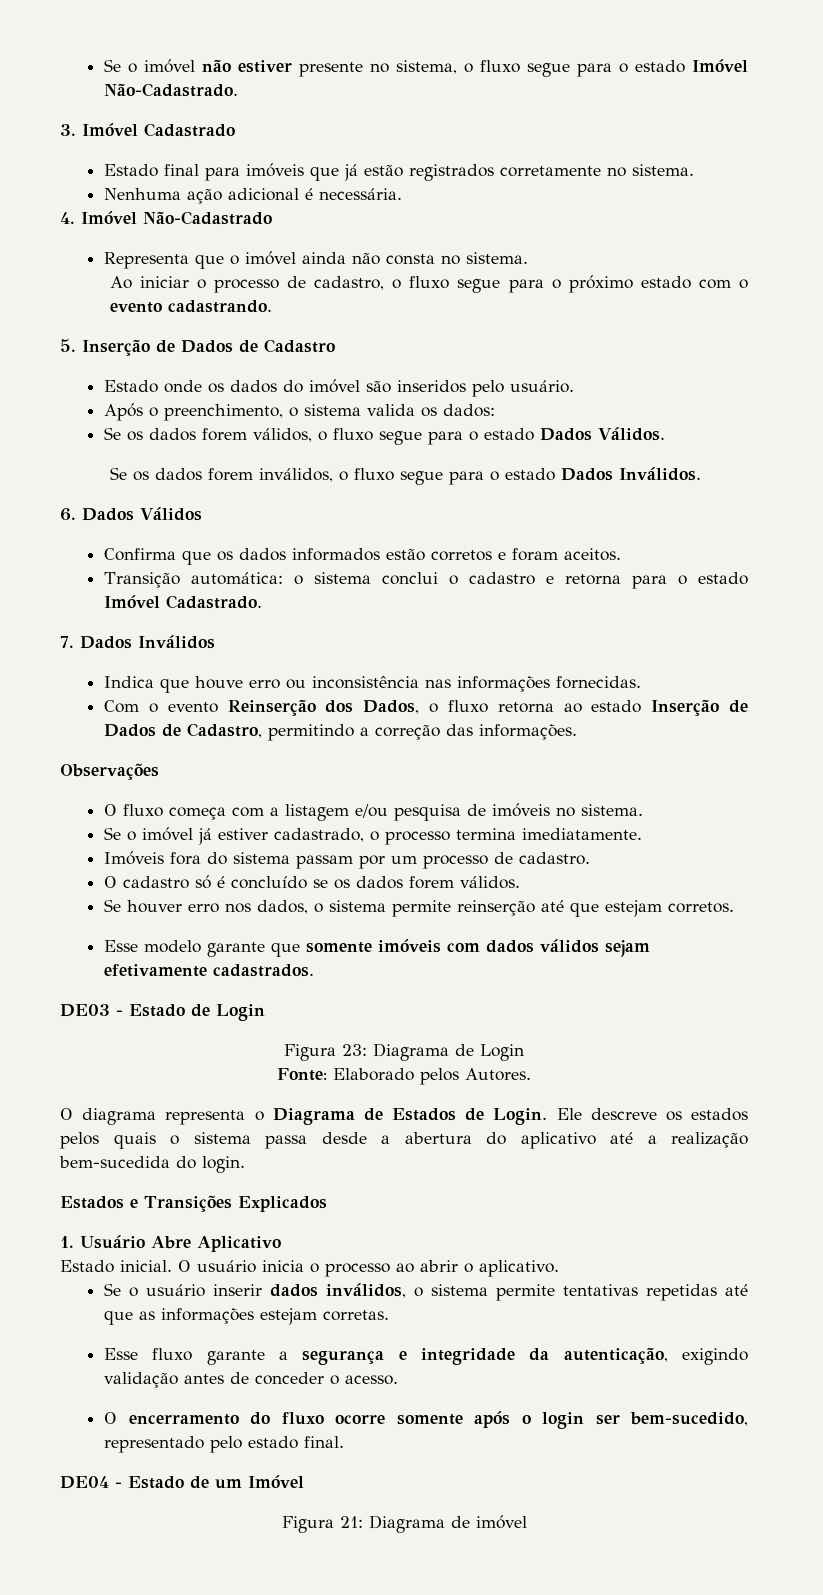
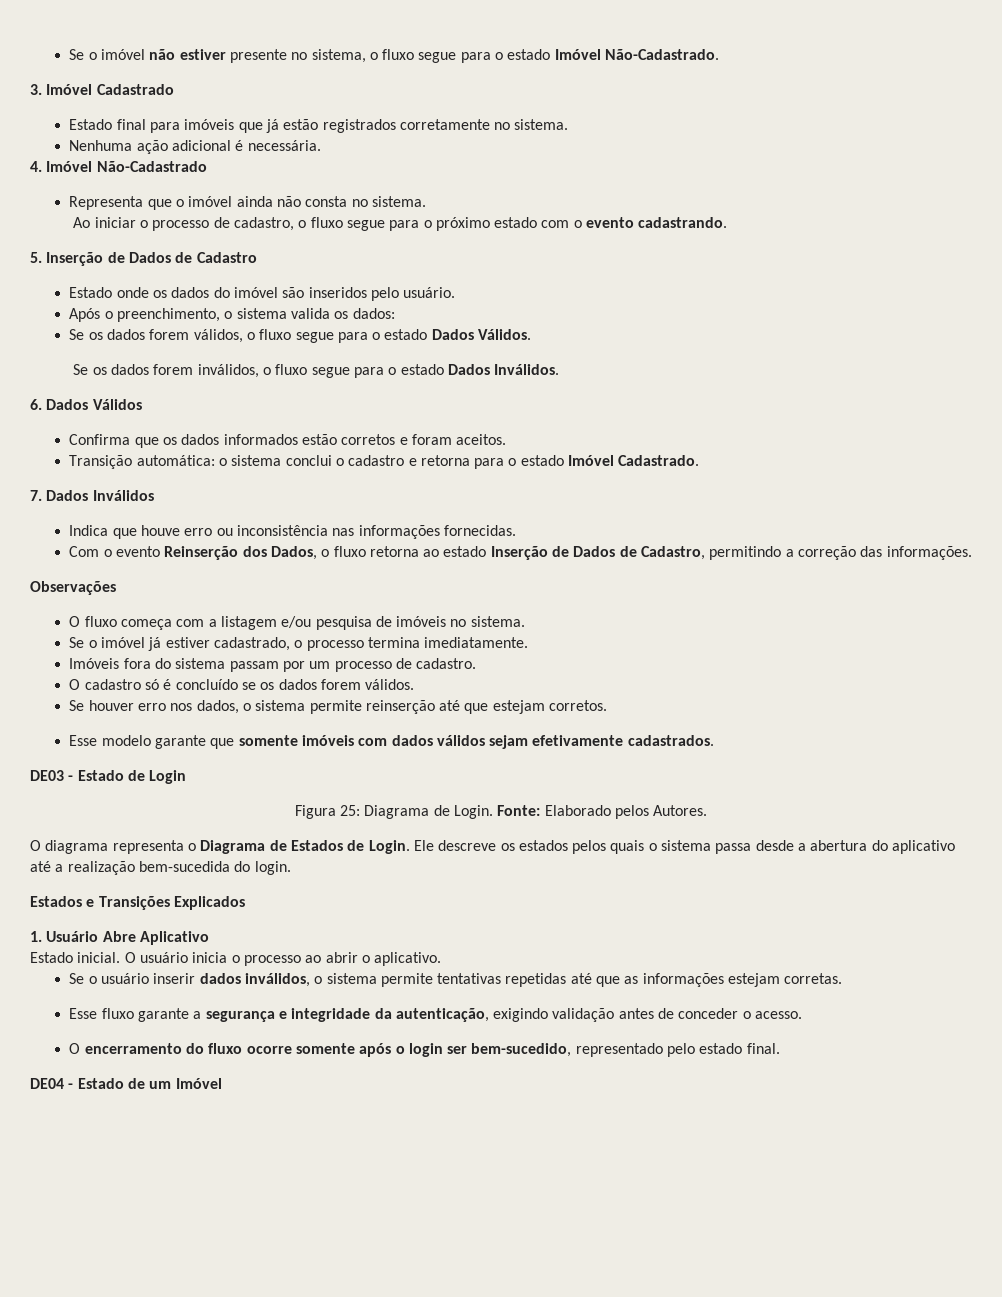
- Figura 23: Diagrama de Login
- Fonte: Elaborado pelos Autores.
+ Figura 25: Diagrama de Login. Fonte: Elaborado pelos Autores.
- Figura 21: Diagrama de imóvel

